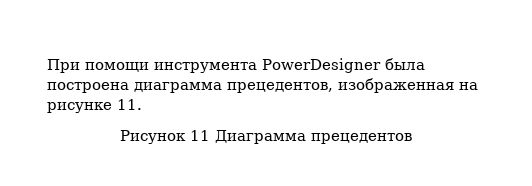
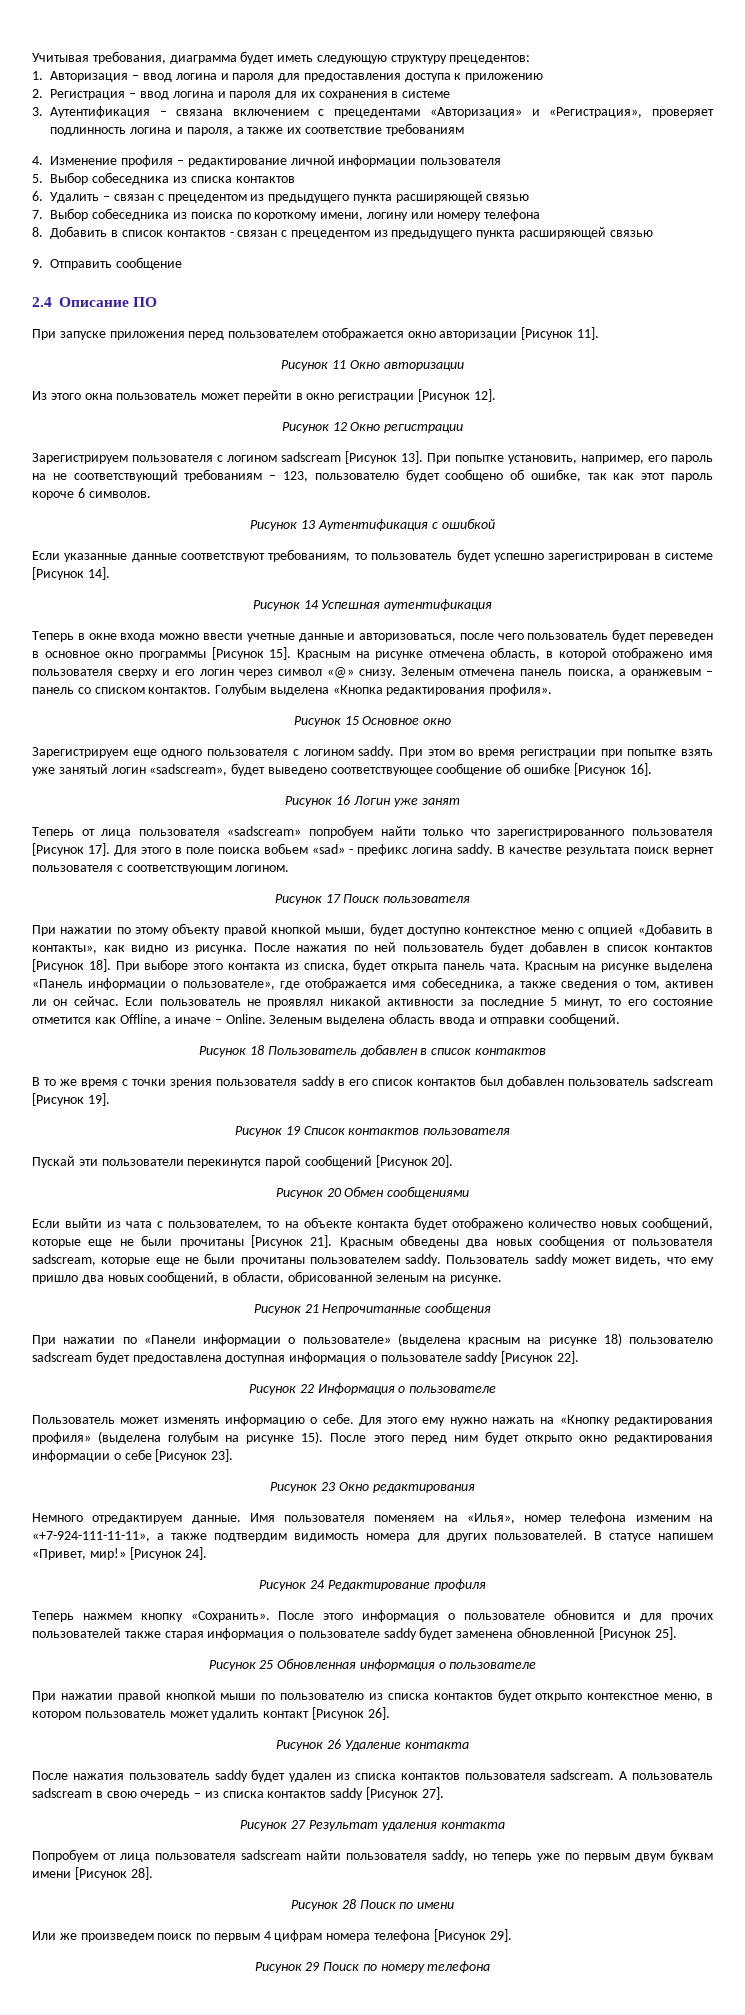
- При помощи инструмента PowerDesigner была построена диаграмма прецедентов, изображенная на рисунке 11.
- Рисунок 11 Диаграмма прецедентов
+ Учитывая требования, диаграмма будет иметь следующую структуру прецедентов:
+ 1. Авторизация – ввод логина и пароля для предоставления доступа к приложению
+ 2. Регистрация – ввод логина и пароля для их сохранения в системе
+ 3. Аутентификация – связана включением с прецедентами «Авторизация» и «Регистрация», проверяет подлинность логина и пароля, а также их соответствие требованиям
+ 4. Изменение профиля – редактирование личной информации пользователя
+ 5. Выбор собеседника из списка контактов
+ 6. Удалить – связан с прецедентом из предыдущего пункта расширяющей связью
+ 7. Выбор собеседника из поиска по короткому имени, логину или номеру телефона
+ 8. Добавить в список контактов - связан с прецедентом из предыдущего пункта расширяющей связью
+ 9. Отправить сообщение
+ 2.4 Описание ПО
+ При запуске приложения перед пользователем отображается окно авторизации [Рисунок 11].
+ Рисунок 11 Окно авторизации
+ Из этого окна пользователь может перейти в окно регистрации [Рисунок 12].
+ Рисунок 12 Окно регистрации
+ Зарегистрируем пользователя с логином sadscream [Рисунок 13]. При попытке установить, например, его пароль на не соответствующий требованиям – 123, пользователю будет сообщено об ошибке, так как этот пароль короче 6 символов.
+ Рисунок 13 Аутентификация с ошибкой
+ Если указанные данные соответствуют требованиям, то пользователь будет успешно зарегистрирован в системе [Рисунок 14].
+ Рисунок 14 Успешная аутентификация
+ Теперь в окне входа можно ввести учетные данные и авторизоваться, после чего пользователь будет переведен в основное окно программы [Рисунок 15]. Красным на рисунке отмечена область, в которой отображено имя пользователя сверху и его логин через символ «@» снизу. Зеленым отмечена панель поиска, а оранжевым – панель со списком контактов. Голубым выделена «Кнопка редактирования профиля».
+ Рисунок 15 Основное окно
+ Зарегистрируем еще одного пользователя с логином saddy. При этом во время регистрации при попытке взять уже занятый логин «sadscream», будет выведено соответствующее сообщение об ошибке [Рисунок 16].
+ Рисунок 16 Логин уже занят
+ Теперь от лица пользователя «sadscream» попробуем найти только что зарегистрированного пользователя [Рисунок 17]. Для этого в поле поиска вобьем «sad» - префикс логина saddy. В качестве результата поиск вернет пользователя с соответствующим логином.
+ Рисунок 17 Поиск пользователя
+ При нажатии по этому объекту правой кнопкой мыши, будет доступно контекстное меню с опцией «Добавить в контакты», как видно из рисунка. После нажатия по ней пользователь будет добавлен в список контактов [Рисунок 18]. При выборе этого контакта из списка, будет открыта панель чата. Красным на рисунке выделена «Панель информации о пользователе», где отображается имя собеседника, а также сведения о том, активен ли он сейчас. Если пользователь не проявлял никакой активности за последние 5 минут, то его состояние отметится как Offline, а иначе – Online. Зеленым выделена область ввода и отправки сообщений.
+ Рисунок 18 Пользователь добавлен в список контактов
+ В то же время с точки зрения пользователя saddy в его список контактов был добавлен пользователь sadscream [Рисунок 19].
+ Рисунок 19 Список контактов пользователя
+ Пускай эти пользователи перекинутся парой сообщений [Рисунок 20].
+ Рисунок 20 Обмен сообщениями
+ Если выйти из чата с пользователем, то на объекте контакта будет отображено количество новых сообщений, которые еще не были прочитаны [Рисунок 21]. Красным обведены два новых сообщения от пользователя sadscream, которые еще не были прочитаны пользователем saddy. Пользователь saddy может видеть, что ему пришло два новых сообщений, в области, обрисованной зеленым на рисунке.
+ Рисунок 21 Непрочитанные сообщения
+ При нажатии по «Панели информации о пользователе» (выделена красным на рисунке 18) пользователю sadscream будет предоставлена доступная информация о пользователе saddy [Рисунок 22].
+ Рисунок 22 Информация о пользователе
+ Пользователь может изменять информацию о себе. Для этого ему нужно нажать на «Кнопку редактирования профиля» (выделена голубым на рисунке 15). После этого перед ним будет открыто окно редактирования информации о себе [Рисунок 23].
+ Рисунок 23 Окно редактирования
+ Немного отредактируем данные. Имя пользователя поменяем на «Илья», номер телефона изменим на «+7-924-111-11-11», а также подтвердим видимость номера для других пользователей. В статусе напишем «Привет, мир!» [Рисунок 24].
+ Рисунок 24 Редактирование профиля
+ Теперь нажмем кнопку «Сохранить». После этого информация о пользователе обновится и для прочих пользователей также старая информация о пользователе saddy будет заменена обновленной [Рисунок 25].
+ Рисунок 25 Обновленная информация о пользователе
+ При нажатии правой кнопкой мыши по пользователю из списка контактов будет открыто контекстное меню, в котором пользователь может удалить контакт [Рисунок 26].
+ Рисунок 26 Удаление контакта
+ После нажатия пользователь saddy будет удален из списка контактов пользователя sadscream. А пользователь sadscream в свою очередь – из списка контактов saddy [Рисунок 27].
+ Рисунок 27 Результат удаления контакта
+ Попробуем от лица пользователя sadscream найти пользователя saddy, но теперь уже по первым двум буквам имени [Рисунок 28].
+ Рисунок 28 Поиск по имени
+ Или же произведем поиск по первым 4 цифрам номера телефона [Рисунок 29].
+ Рисунок 29 Поиск по номеру телефона

